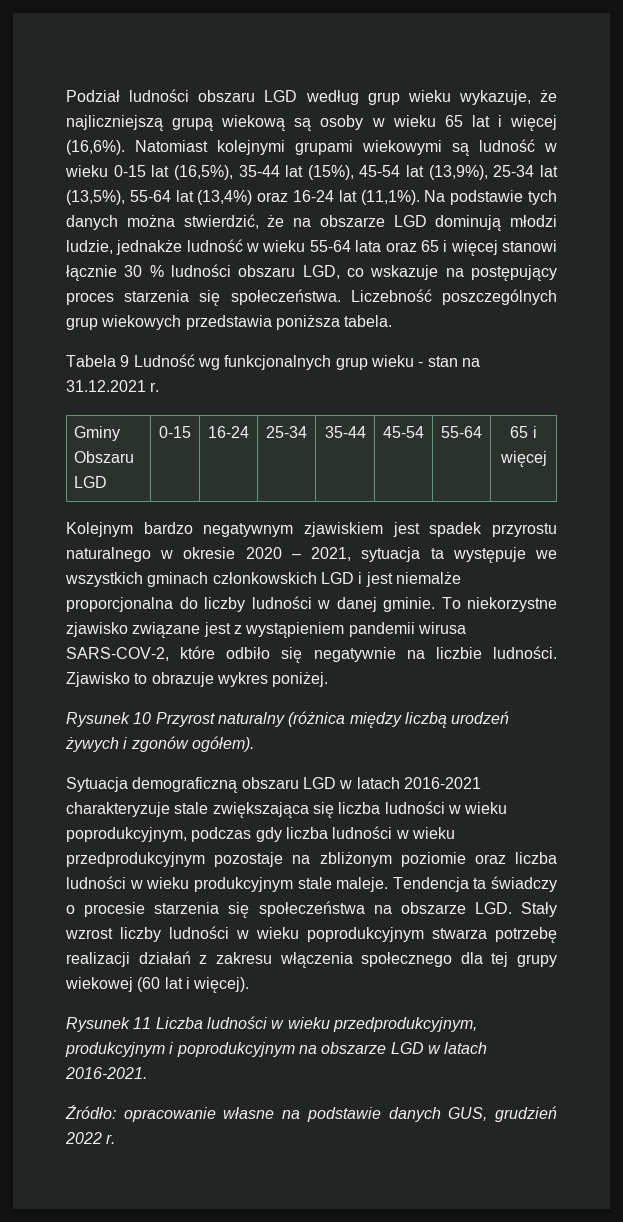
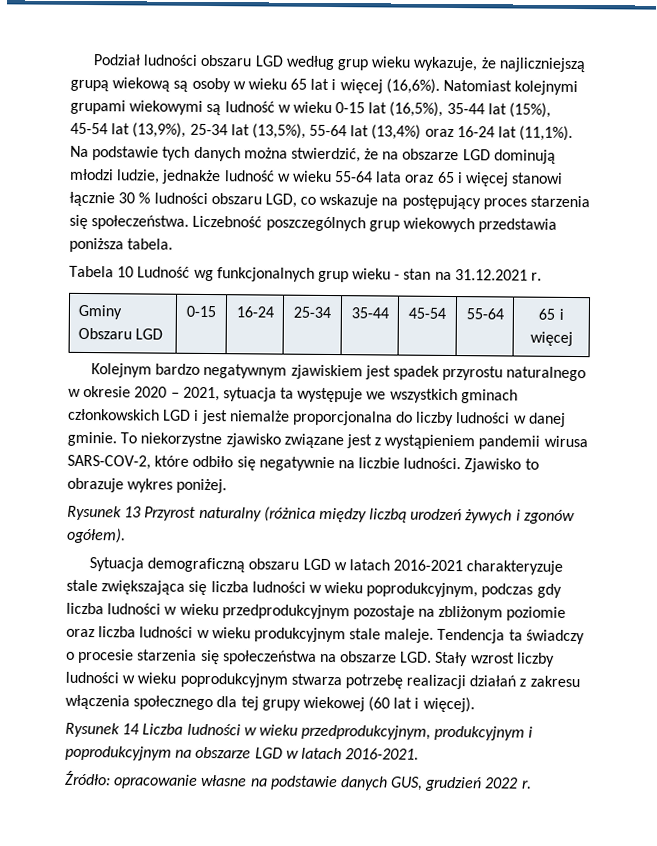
- Tabela 9 Ludność wg funkcjonalnych grup wieku - stan na 31.12.2021 r.
+ Tabela 10 Ludność wg funkcjonalnych grup wieku - stan na 31.12.2021 r.
- Rysunek 10 Przyrost naturalny (różnica między liczbą urodzeń żywych i zgonów ogółem).
+ Rysunek 13 Przyrost naturalny (różnica między liczbą urodzeń żywych i zgonów ogółem).
- Rysunek 11 Liczba ludności w wieku przedprodukcyjnym, produkcyjnym i poprodukcyjnym na obszarze LGD w latach 2016-2021.
+ Rysunek 14 Liczba ludności w wieku przedprodukcyjnym, produkcyjnym i poprodukcyjnym na obszarze LGD w latach 2016-2021.

